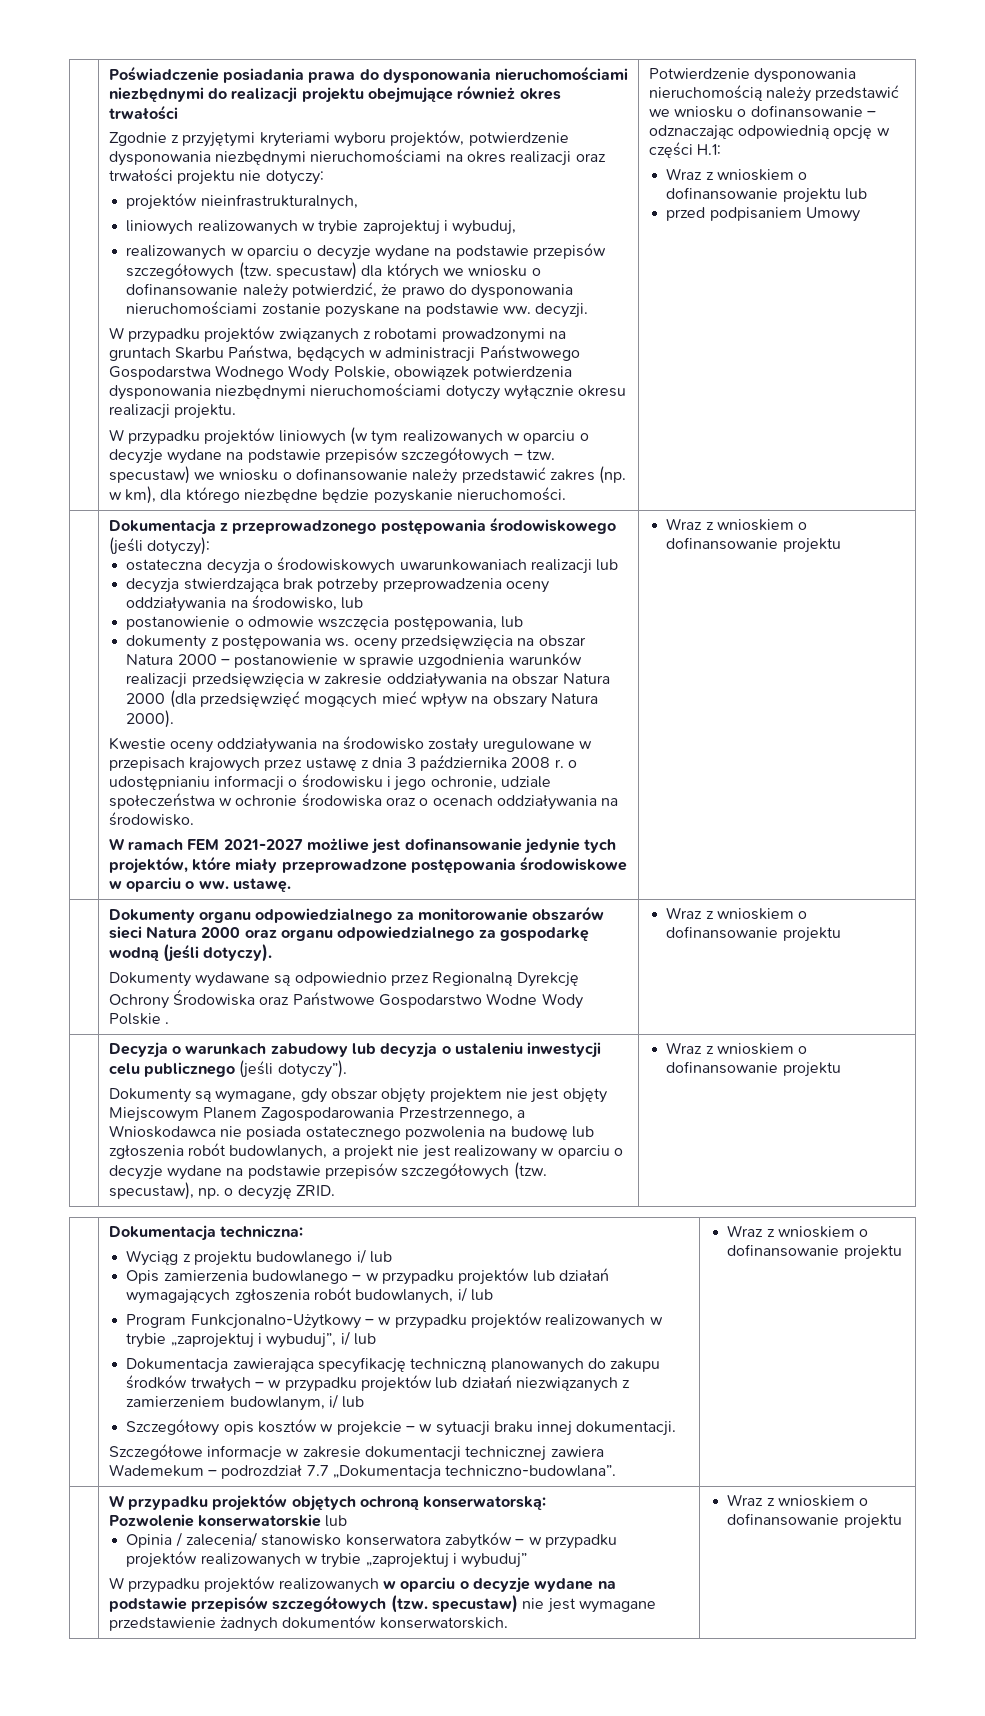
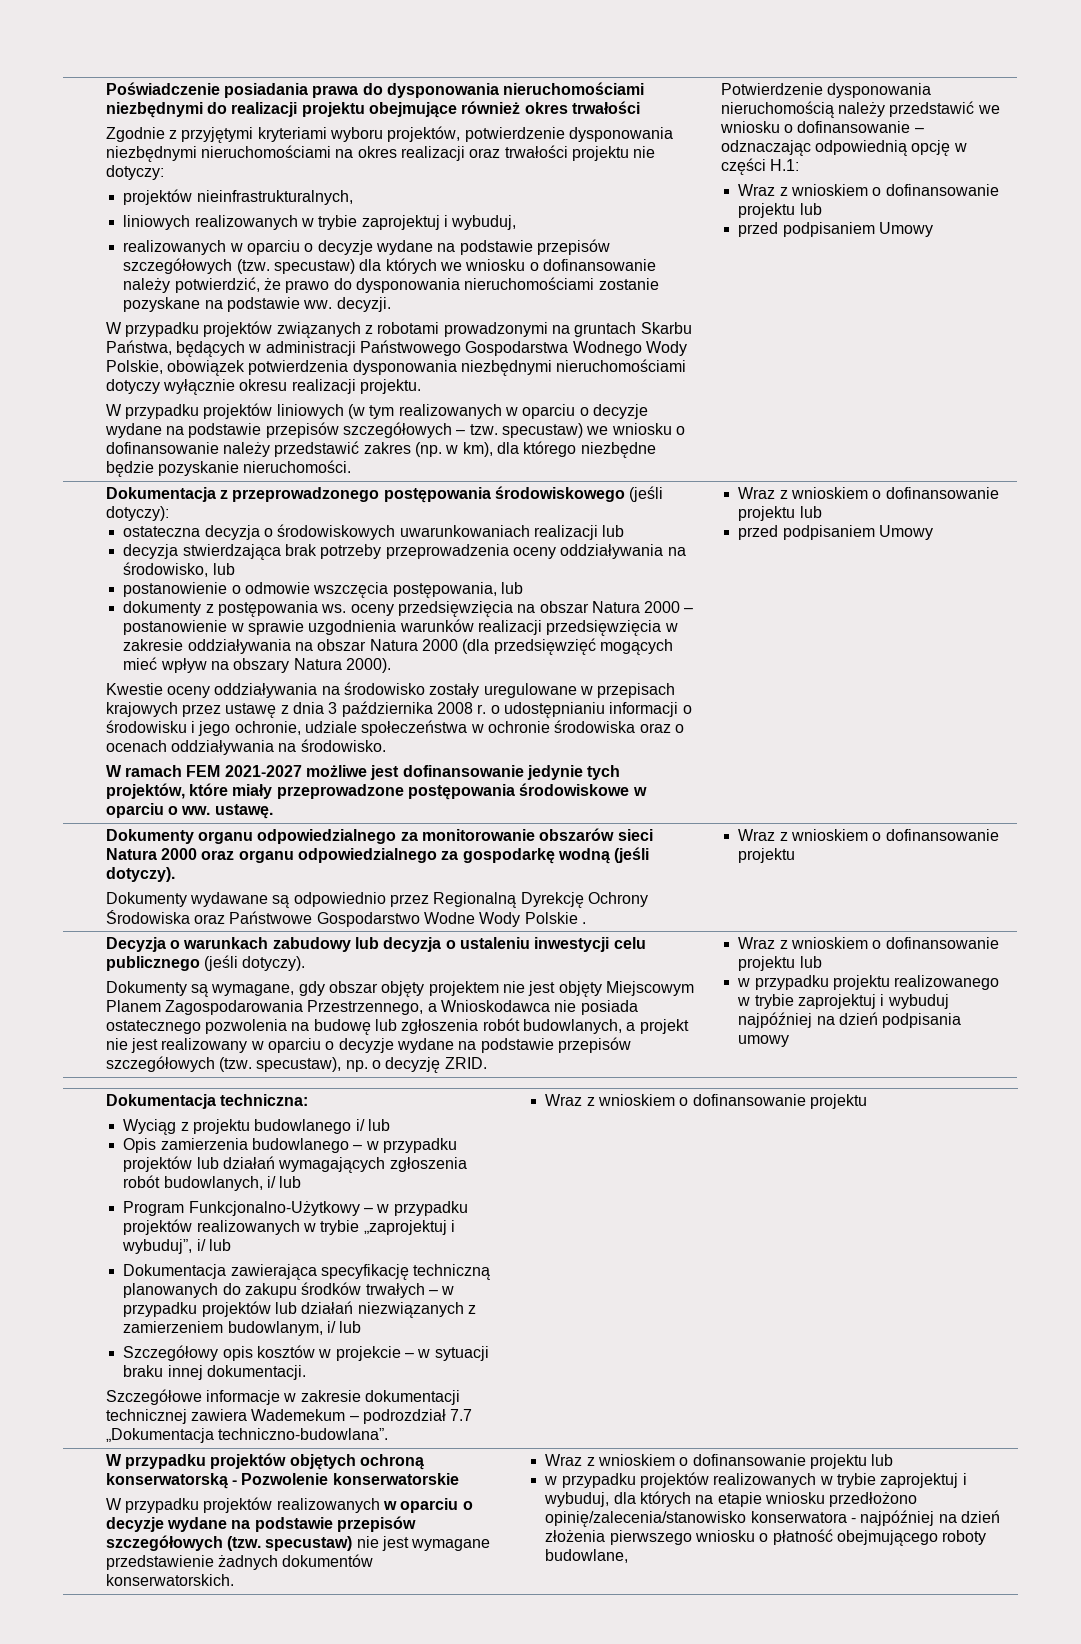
- W ramach FEM 2021-2027 możliwe jest dofinansowanie jedynie tych projektów, które miały przeprowadzone postępowania środowiskowe w oparciu o ww. ustawę. | Wraz z wnioskiem o dofinansowanie projektu
+ W ramach FEM 2021-2027 możliwe jest dofinansowanie jedynie tych projektów, które miały przeprowadzone postępowania środowiskowe w oparciu o ww. ustawę. | Wraz z wnioskiem o dofinansowanie projektu lub
+ przed podpisaniem Umowy
- Decyzja o warunkach zabudowy lub decyzja o ustaleniu inwestycji celu publicznego (jeśli dotyczy”).
+ Decyzja o warunkach zabudowy lub decyzja o ustaleniu inwestycji celu publicznego (jeśli dotyczy).
- Dokumenty są wymagane, gdy obszar objęty projektem nie jest objęty Miejscowym Planem Zagospodarowania Przestrzennego, a Wnioskodawca nie posiada ostatecznego pozwolenia na budowę lub zgłoszenia robót budowlanych, a projekt nie jest realizowany w oparciu o decyzje wydane na podstawie przepisów szczegółowych (tzw. specustaw), np. o decyzję ZRID. | Wraz z wnioskiem o dofinansowanie projektu
+ Dokumenty są wymagane, gdy obszar objęty projektem nie jest objęty Miejscowym Planem Zagospodarowania Przestrzennego, a Wnioskodawca nie posiada ostatecznego pozwolenia na budowę lub zgłoszenia robót budowlanych, a projekt nie jest realizowany w oparciu o decyzje wydane na podstawie przepisów szczegółowych (tzw. specustaw), np. o decyzję ZRID. | Wraz z wnioskiem o dofinansowanie projektu lub
+ w przypadku projektu realizowanego w trybie zaprojektuj i wybuduj najpóźniej na dzień podpisania umowy
- W przypadku projektów objętych ochroną konserwatorską:
- Pozwolenie konserwatorskie lub
- Opinia / zalecenia/ stanowisko konserwatora zabytków – w przypadku projektów realizowanych w trybie „zaprojektuj i wybuduj”
+ W przypadku projektów objętych ochroną konserwatorską - Pozwolenie konserwatorskie
- W przypadku projektów realizowanych w oparciu o decyzje wydane na podstawie przepisów szczegółowych (tzw. specustaw) nie jest wymagane przedstawienie żadnych dokumentów konserwatorskich. | Wraz z wnioskiem o dofinansowanie projektu
+ W przypadku projektów realizowanych w oparciu o decyzje wydane na podstawie przepisów szczegółowych (tzw. specustaw) nie jest wymagane przedstawienie żadnych dokumentów konserwatorskich. | Wraz z wnioskiem o dofinansowanie projektu lub
+ w przypadku projektów realizowanych w trybie zaprojektuj i wybuduj, dla których na etapie wniosku przedłożono opinię/zalecenia/stanowisko konserwatora - najpóźniej na dzień złożenia pierwszego wniosku o płatność obejmującego roboty budowlane,

